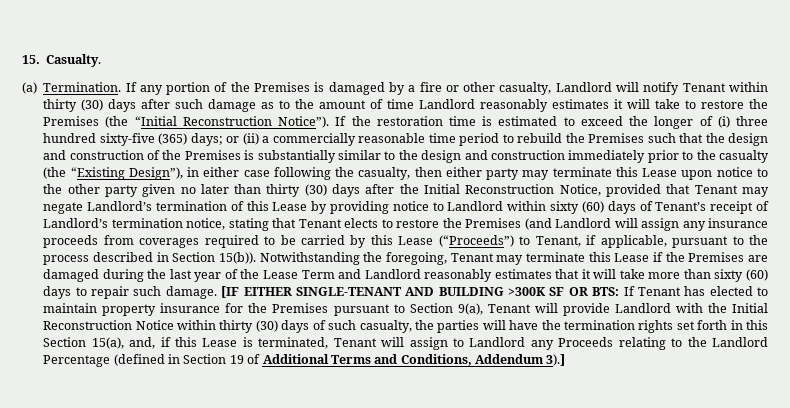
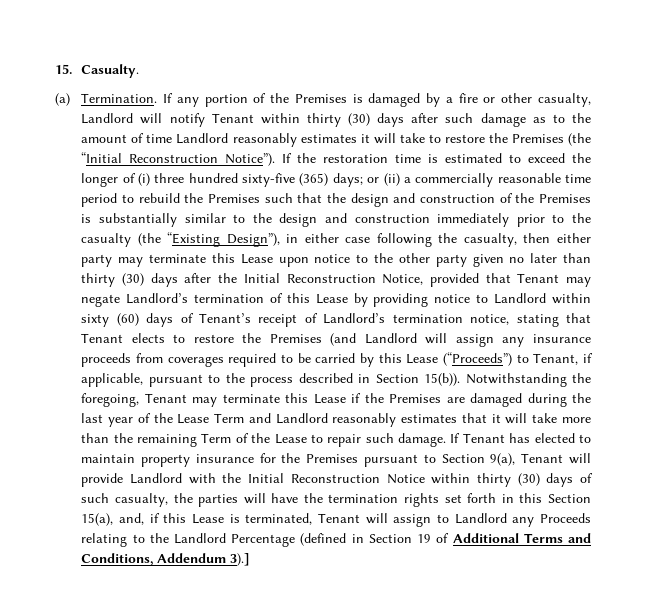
- Notwithstanding the foregoing, Tenant may terminate this Lease if the Premises are damaged during the last year of the Lease Term and Landlord reasonably estimates that it will take more than sixty (60) days to repair such damage. [IF EITHER SINGLE-TENANT AND BUILDING >300K SF OR BTS:
+ Notwithstanding the foregoing, Tenant may terminate this Lease if the Premises are damaged during the last year of the Lease Term and Landlord reasonably estimates that it will take more than the remaining Term of the Lease to repair such damage.

